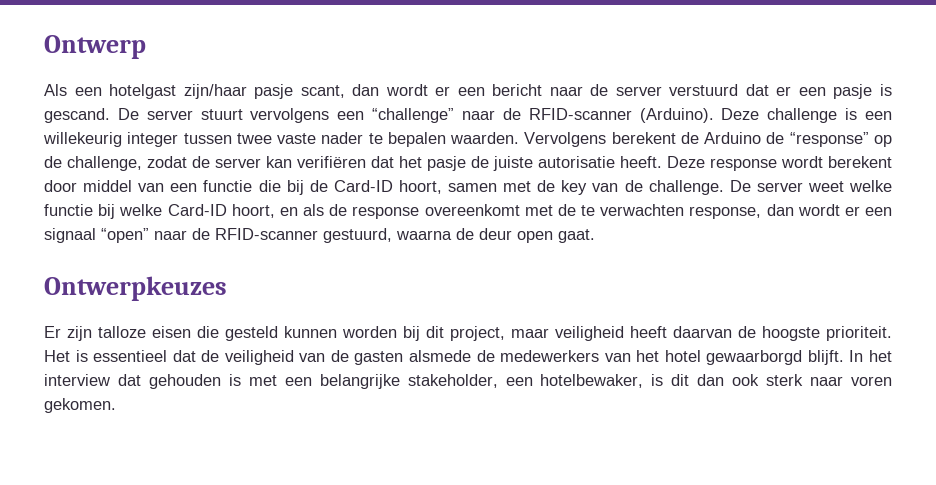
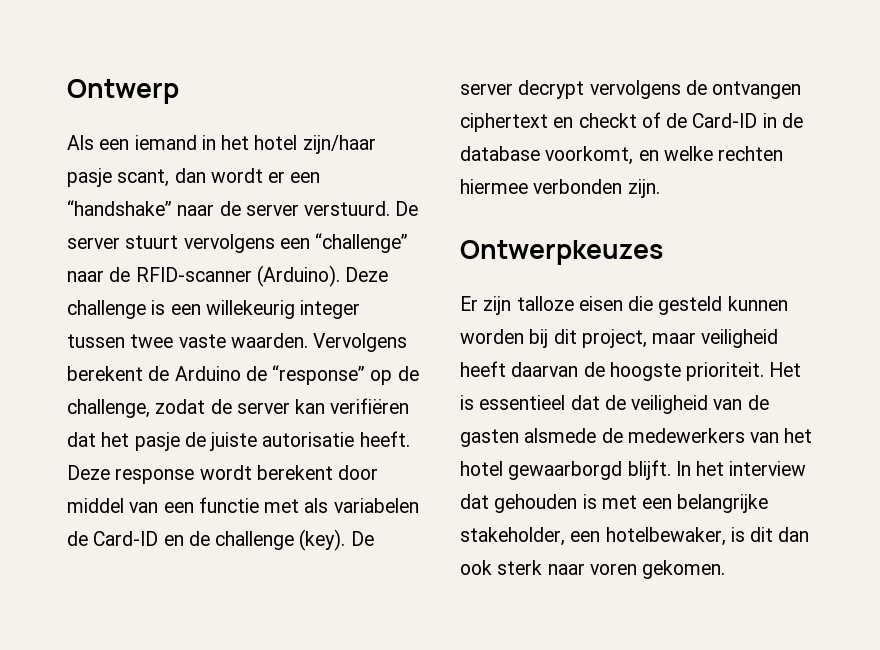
- Als een hotelgast zijn/haar pasje scant, dan wordt er een bericht naar de server verstuurd dat er een pasje is gescand.
+ Als een iemand in het hotel zijn/haar pasje scant, dan wordt er een “handshake” naar de server verstuurd.
- Deze challenge is een willekeurig integer tussen twee vaste nader te bepalen waarden.
+ Deze challenge is een willekeurig integer tussen twee vaste waarden.
- Deze response wordt berekent door middel van een functie die bij de Card-ID hoort, samen met de key van de challenge. De server weet welke functie bij welke Card-ID hoort, en als de response overeenkomt met de te verwachten response, dan wordt er een signaal “open” naar de RFID-scanner gestuurd, waarna de deur open gaat.
+ Deze response wordt berekent door middel van een functie met als variabelen de Card-ID en de challenge (key). De server decrypt vervolgens de ontvangen ciphertext en checkt of de Card-ID in de database voorkomt, en welke rechten hiermee verbonden zijn.

